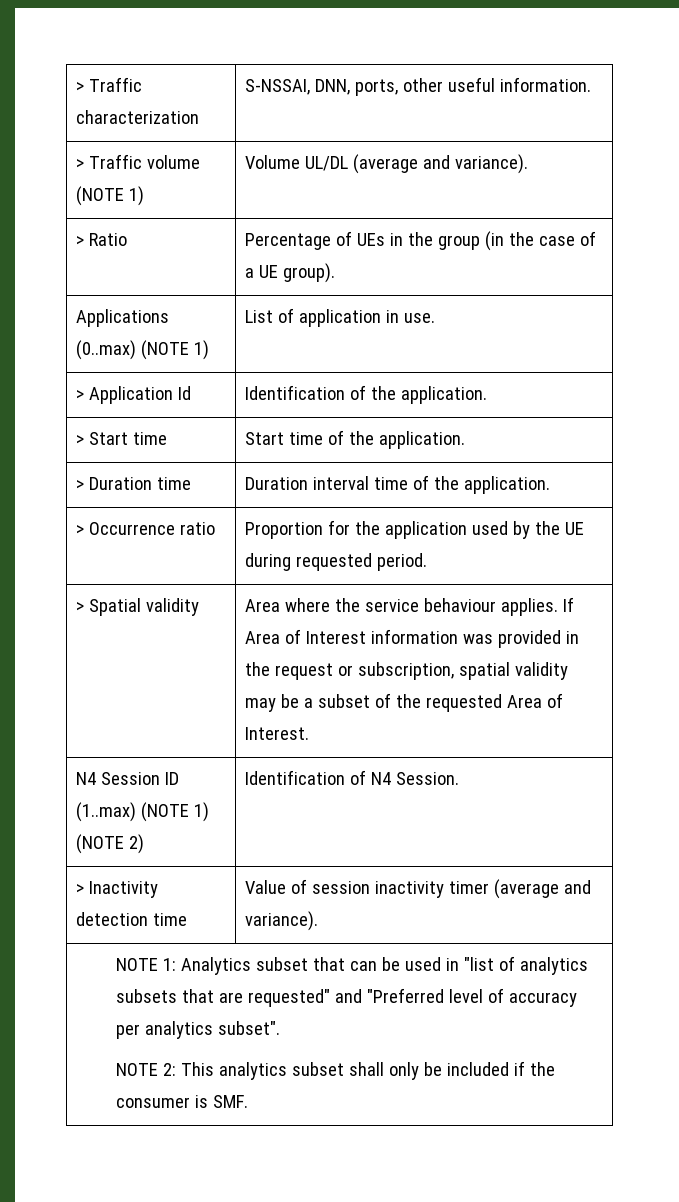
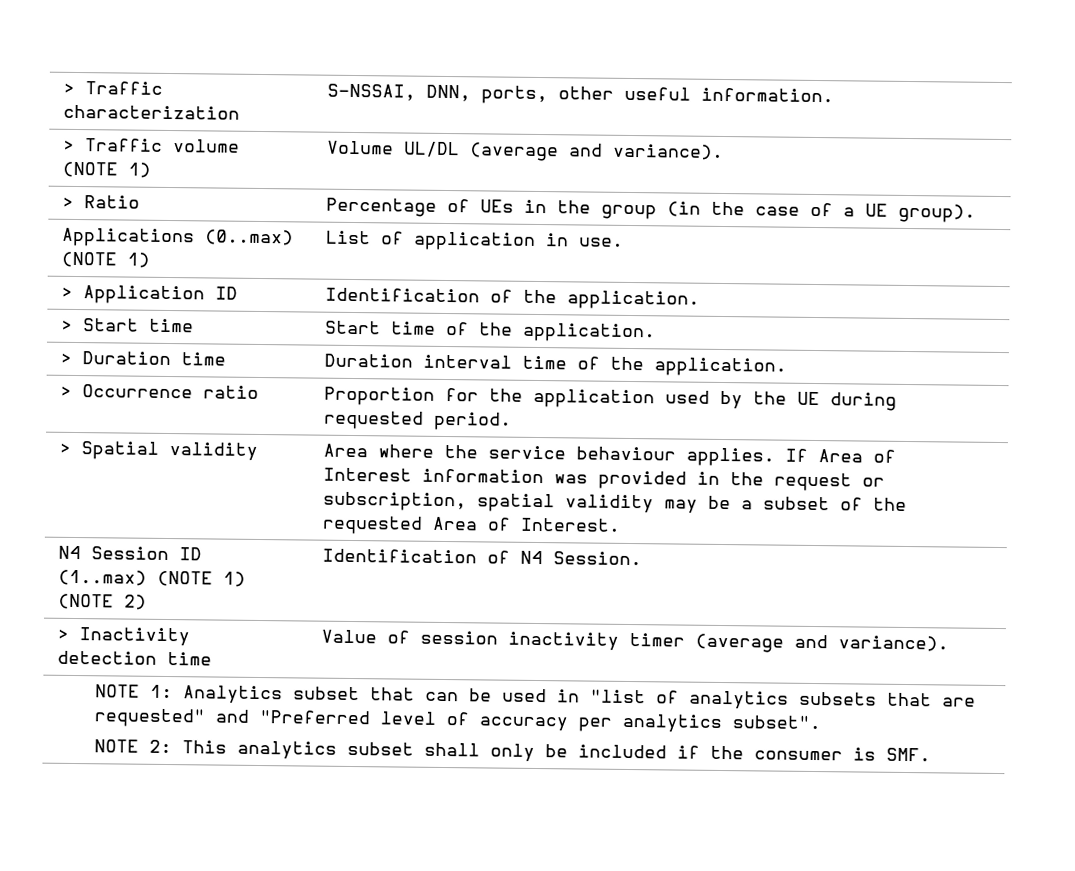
- > Application Id | Identification of the application.
+ > Application ID | Identification of the application.

